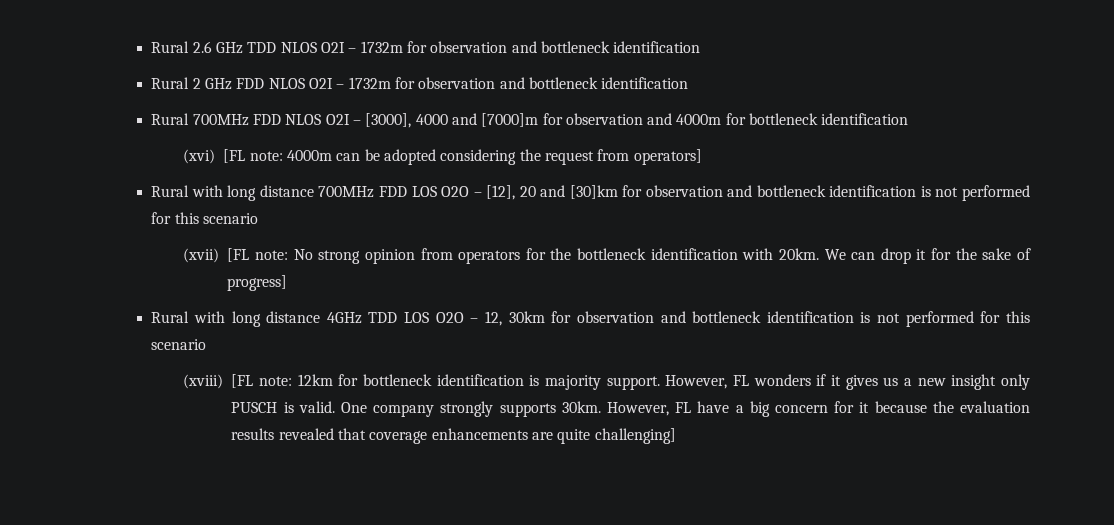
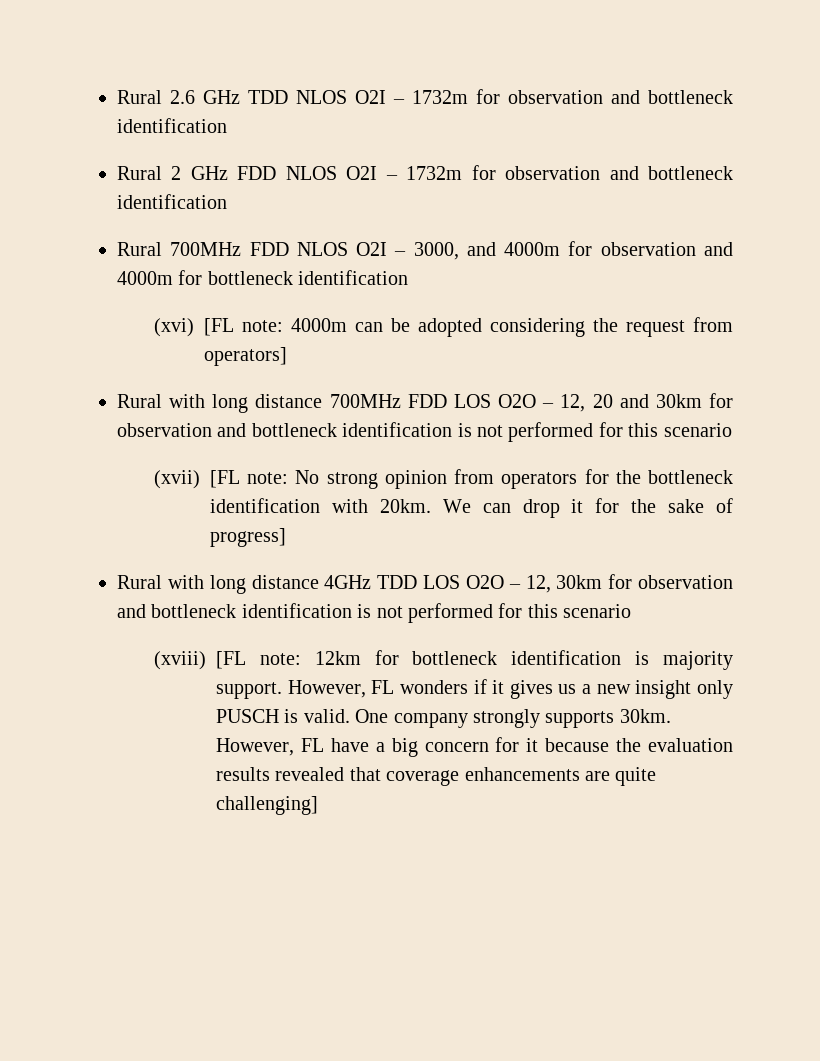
- Rural 700MHz FDD NLOS O2I – [3000], 4000 and [7000]m for observation and 4000m for bottleneck identification
+ Rural 700MHz FDD NLOS O2I – 3000, and 4000m for observation and 4000m for bottleneck identification
- Rural with long distance 700MHz FDD LOS O2O – [12], 20 and [30]km for observation and bottleneck identification is not performed for this scenario
+ Rural with long distance 700MHz FDD LOS O2O – 12, 20 and 30km for observation and bottleneck identification is not performed for this scenario

